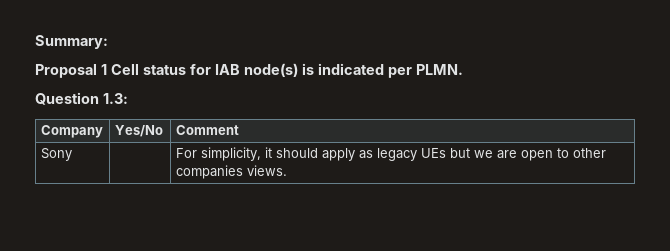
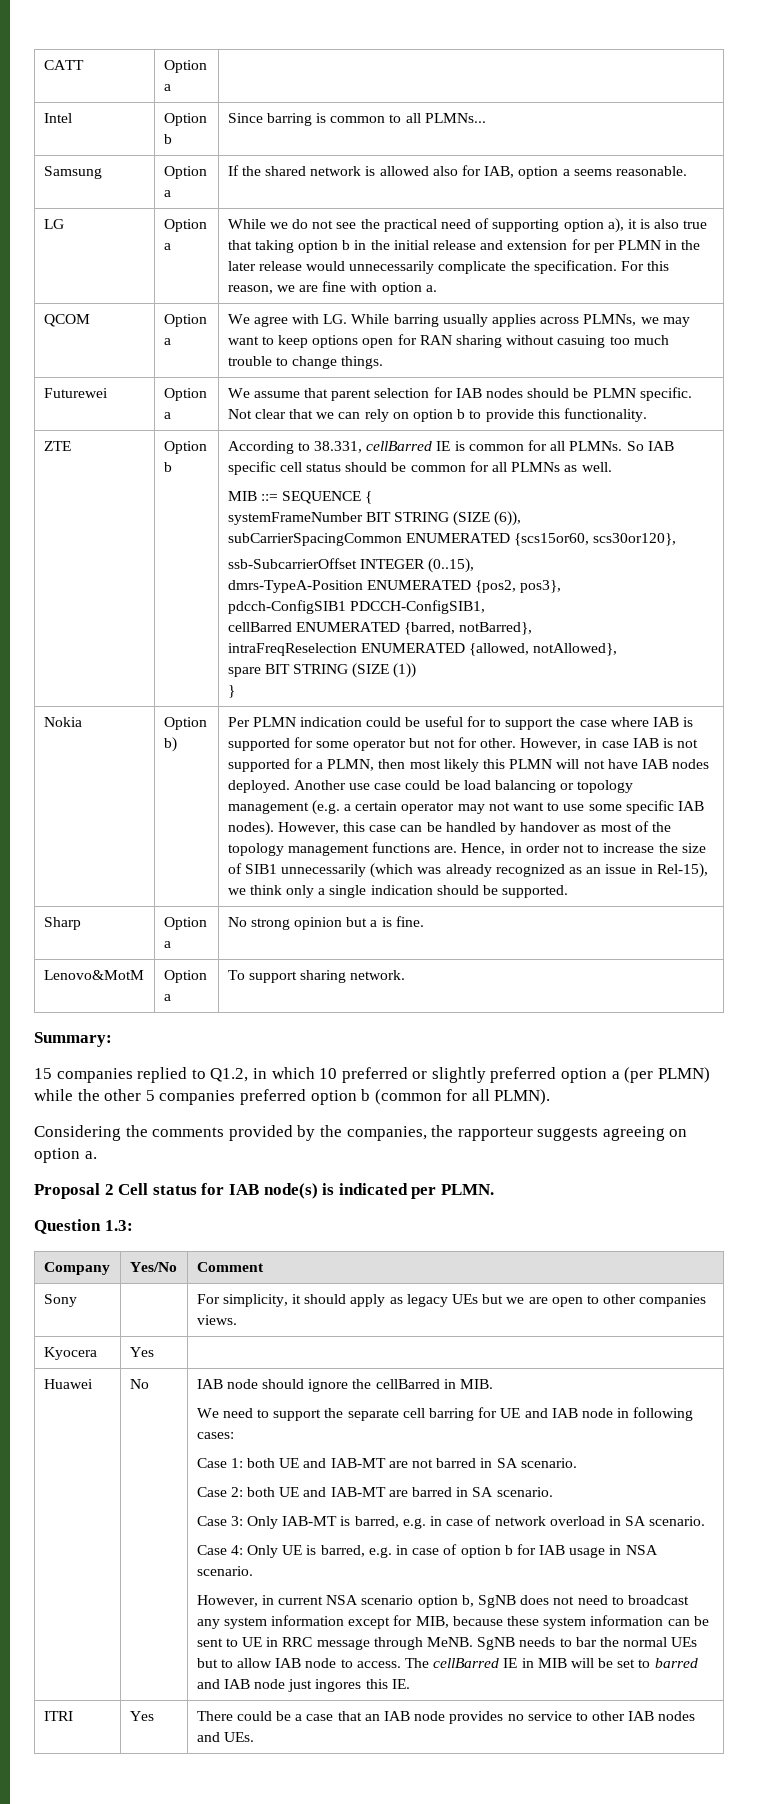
+ CATT | Option a |
+ Intel | Option b | Since barring is common to all PLMNs...
+ Samsung | Option a | If the shared network is allowed also for IAB, option a seems reasonable.
+ LG | Option a | While we do not see the practical need of supporting option a), it is also true that taking option b in the initial release and extension for per PLMN in the later release would unnecessarily complicate the specification. For this reason, we are fine with option a.
+ QCOM | Option a | We agree with LG. While barring usually applies across PLMNs, we may want to keep options open for RAN sharing without casuing too much trouble to change things.
+ Futurewei | Option a | We assume that parent selection for IAB nodes should be PLMN specific. Not clear that we can rely on option b to provide this functionality.
+ ZTE | Option b | According to 38.331, cellBarred IE is common for all PLMNs. So IAB specific cell status should be common for all PLMNs as well.
+ MIB ::= SEQUENCE {
+ systemFrameNumber BIT STRING (SIZE (6)),
+ subCarrierSpacingCommon ENUMERATED {scs15or60, scs30or120},
+ ssb-SubcarrierOffset INTEGER (0..15),
+ dmrs-TypeA-Position ENUMERATED {pos2, pos3},
+ pdcch-ConfigSIB1 PDCCH-ConfigSIB1,
+ cellBarred ENUMERATED {barred, notBarred},
+ intraFreqReselection ENUMERATED {allowed, notAllowed},
+ spare BIT STRING (SIZE (1))
+ }
+ Nokia | Option b) | Per PLMN indication could be useful for to support the case where IAB is supported for some operator but not for other. However, in case IAB is not supported for a PLMN, then most likely this PLMN will not have IAB nodes deployed. Another use case could be load balancing or topology management (e.g. a certain operator may not want to use some specific IAB nodes). However, this case can be handled by handover as most of the topology management functions are. Hence, in order not to increase the size of SIB1 unnecessarily (which was already recognized as an issue in Rel-15), we think only a single indication should be supported.
+ Sharp | Option a | No strong opinion but a is fine.
+ Lenovo&MotM | Option a | To support sharing network.
  Summary:
+ 15 companies replied to Q1.2, in which 10 preferred or slightly preferred option a (per PLMN) while the other 5 companies preferred option b (common for all PLMN).
+ Considering the comments provided by the companies, the rapporteur suggests agreeing on option a.
- Proposal 1 Cell status for IAB node(s) is indicated per PLMN.
+ Proposal 2 Cell status for IAB node(s) is indicated per PLMN.
+ Kyocera | Yes |
+ Huawei | No | IAB node should ignore the cellBarred in MIB.
+ We need to support the separate cell barring for UE and IAB node in following cases:
+ Case 1: both UE and IAB-MT are not barred in SA scenario.
+ Case 2: both UE and IAB-MT are barred in SA scenario.
+ Case 3: Only IAB-MT is barred, e.g. in case of network overload in SA scenario.
+ Case 4: Only UE is barred, e.g. in case of option b for IAB usage in NSA scenario.
+ However, in current NSA scenario option b, SgNB does not need to broadcast any system information except for MIB, because these system information can be sent to UE in RRC message through MeNB. SgNB needs to bar the normal UEs but to allow IAB node to access. The cellBarred IE in MIB will be set to barred and IAB node just ingores this IE.
+ ITRI | Yes | There could be a case that an IAB node provides no service to other IAB nodes and UEs.

